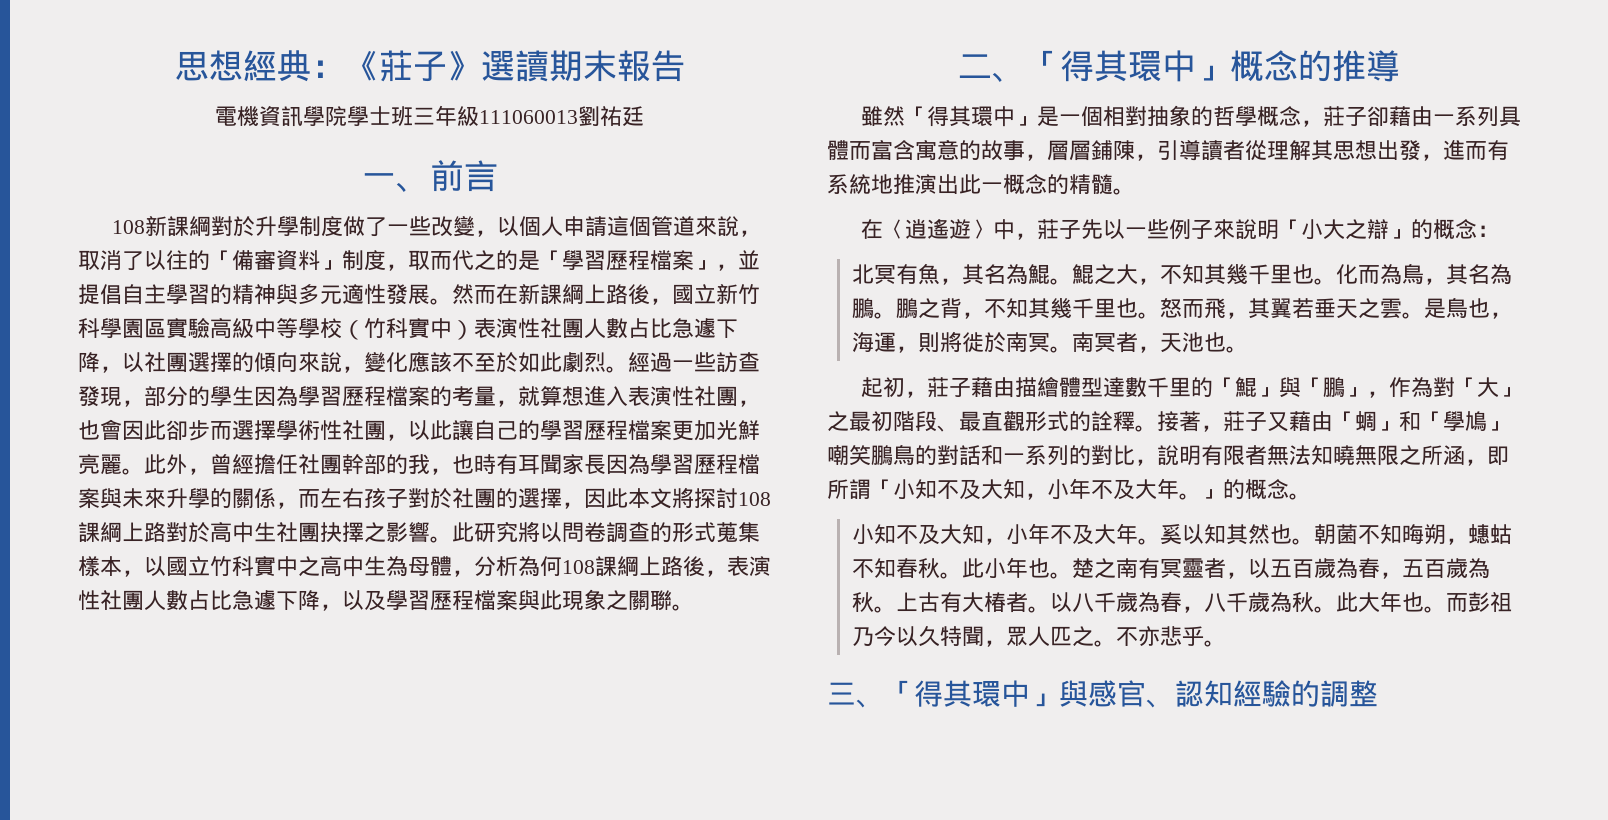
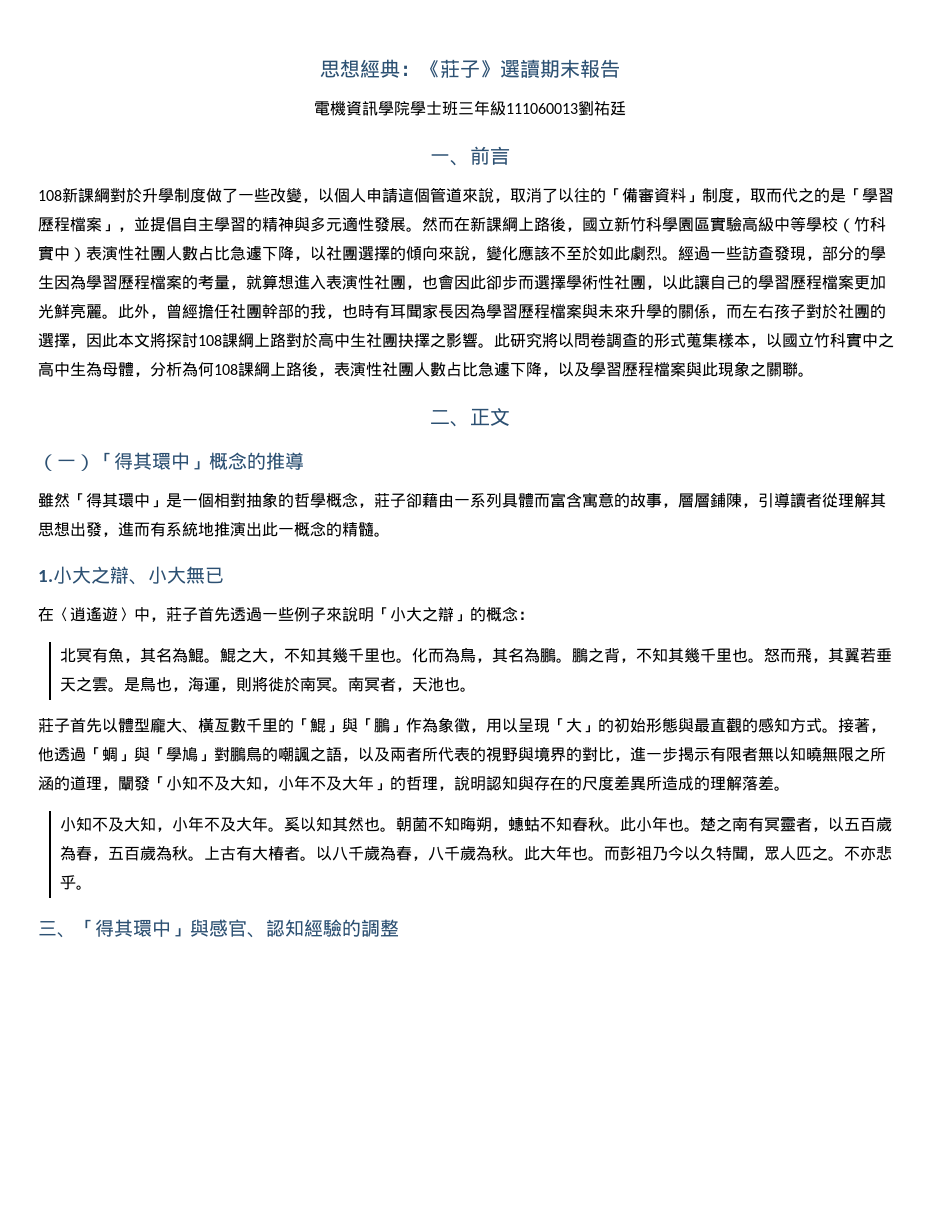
- 二、「得其環中」概念的推導
+ 二、正文
+ （一）「得其環中」概念的推導
+ 1.小大之辯、小大無已
- 在〈逍遙遊〉中，莊子先以一些例子來說明「小大之辯」的概念：
+ 在〈逍遙遊〉中，莊子首先透過一些例子來說明「小大之辯」的概念：
- 起初，莊子藉由描繪體型達數千里的「鯤」與「鵬」，作為對「大」之最初階段、最直觀形式的詮釋。接著，莊子又藉由「蜩」和「學鳩」嘲笑鵬鳥的對話和一系列的對比，說明有限者無法知曉無限之所涵，即所謂「小知不及大知，小年不及大年。」的概念。
+ 莊子首先以體型龐大、橫亙數千里的「鯤」與「鵬」作為象徵，用以呈現「大」的初始形態與最直觀的感知方式。接著，他透過「蜩」與「學鳩」對鵬鳥的嘲諷之語，以及兩者所代表的視野與境界的對比，進一步揭示有限者無以知曉無限之所涵的道理，闡發「小知不及大知，小年不及大年」的哲理，說明認知與存在的尺度差異所造成的理解落差。

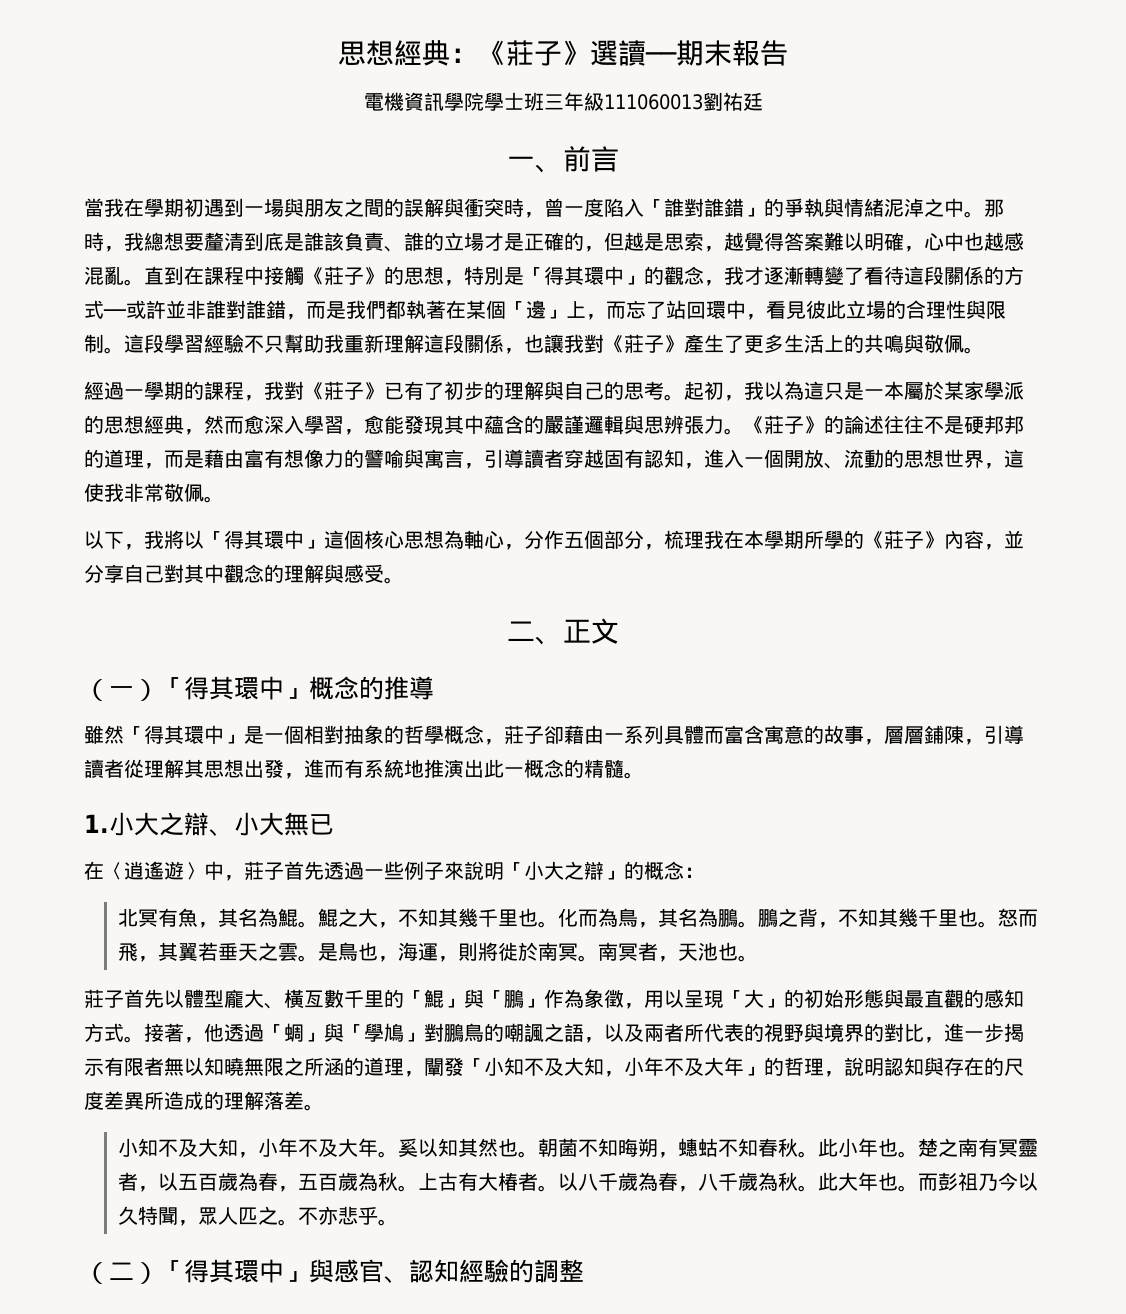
- 思想經典：《莊子》選讀期末報告
+ 思想經典：《莊子》選讀──期末報告
- 108新課綱對於升學制度做了一些改變，以個人申請這個管道來說，取消了以往的「備審資料」制度，取而代之的是「學習歷程檔案」，並提倡自主學習的精神與多元適性發展。然而在新課綱上路後，國立新竹科學園區實驗高級中等學校（竹科實中）表演性社團人數占比急遽下降，以社團選擇的傾向來說，變化應該不至於如此劇烈。經過一些訪查發現，部分的學生因為學習歷程檔案的考量，就算想進入表演性社團，也會因此卻步而選擇學術性社團，以此讓自己的學習歷程檔案更加光鮮亮麗。此外，曾經擔任社團幹部的我，也時有耳聞家長因為學習歷程檔案與未來升學的關係，而左右孩子對於社團的選擇，因此本文將探討108課綱上路對於高中生社團抉擇之影響。此研究將以問卷調查的形式蒐集樣本，以國立竹科實中之高中生為母體，分析為何108課綱上路後，表演性社團人數占比急遽下降，以及學習歷程檔案與此現象之關聯。
+ 當我在學期初遇到一場與朋友之間的誤解與衝突時，曾一度陷入「誰對誰錯」的爭執與情緒泥淖之中。那時，我總想要釐清到底是誰該負責、誰的立場才是正確的，但越是思索，越覺得答案難以明確，心中也越感混亂。直到在課程中接觸《莊子》的思想，特別是「得其環中」的觀念，我才逐漸轉變了看待這段關係的方式──或許並非誰對誰錯，而是我們都執著在某個「邊」上，而忘了站回環中，看見彼此立場的合理性與限制。這段學習經驗不只幫助我重新理解這段關係，也讓我對《莊子》產生了更多生活上的共鳴與敬佩。
+ 經過一學期的課程，我對《莊子》已有了初步的理解與自己的思考。起初，我以為這只是一本屬於某家學派的思想經典，然而愈深入學習，愈能發現其中蘊含的嚴謹邏輯與思辨張力。《莊子》的論述往往不是硬邦邦的道理，而是藉由富有想像力的譬喻與寓言，引導讀者穿越固有認知，進入一個開放、流動的思想世界，這使我非常敬佩。
+ 以下，我將以「得其環中」這個核心思想為軸心，分作五個部分，梳理我在本學期所學的《莊子》內容，並分享自己對其中觀念的理解與感受。
- 三、「得其環中」與感官、認知經驗的調整
+ （二）「得其環中」與感官、認知經驗的調整

